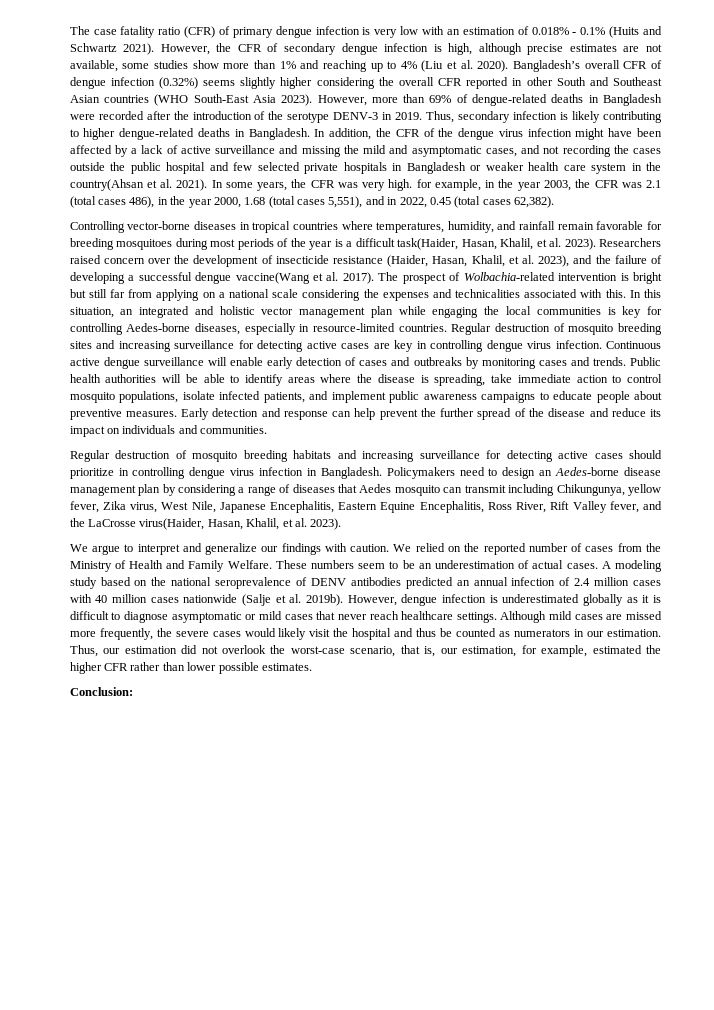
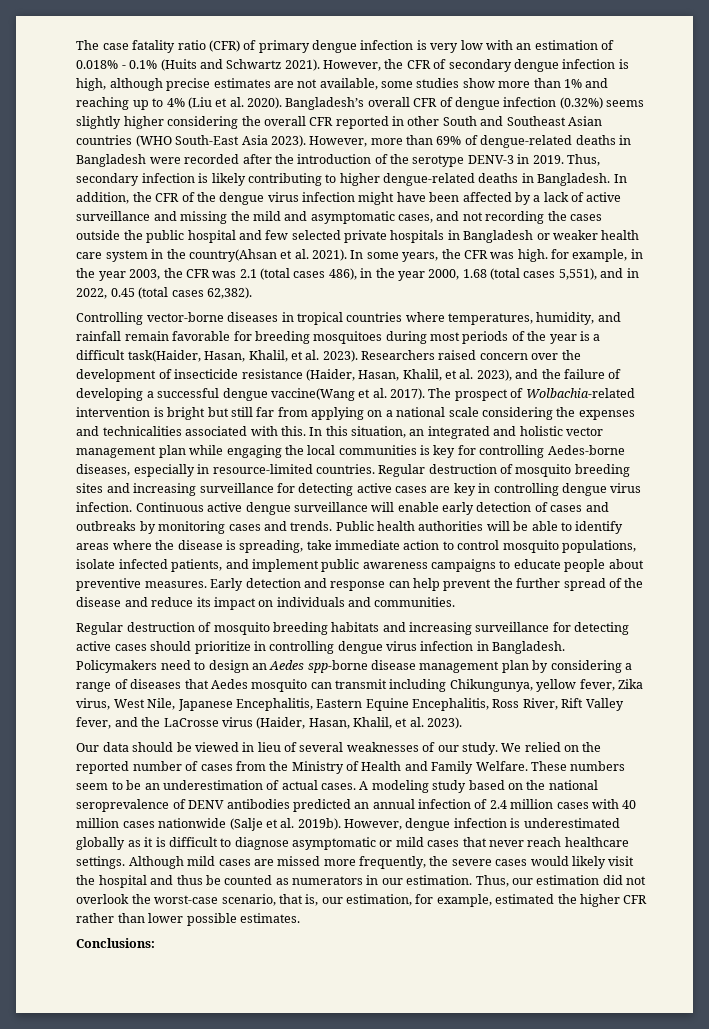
- In some years, the CFR was very high. for example, in the year 2003, the CFR was 2.1 (total cases 486), in the year 2000, 1.68 (total cases 5,551), and in 2022, 0.45 (total cases 62,382).
+ In some years, the CFR was high. for example, in the year 2003, the CFR was 2.1 (total cases 486), in the year 2000, 1.68 (total cases 5,551), and in 2022, 0.45 (total cases 62,382).
- Policymakers need to design an Aedes-borne disease management plan by considering a range of diseases that Aedes mosquito can transmit including Chikungunya, yellow fever, Zika virus, West Nile, Japanese Encephalitis, Eastern Equine Encephalitis, Ross River, Rift Valley fever, and the LaCrosse virus(Haider, Hasan, Khalil, et al. 2023).
+ Policymakers need to design an Aedes spp-borne disease management plan by considering a range of diseases that Aedes mosquito can transmit including Chikungunya, yellow fever, Zika virus, West Nile, Japanese Encephalitis, Eastern Equine Encephalitis, Ross River, Rift Valley fever, and the LaCrosse virus (Haider, Hasan, Khalil, et al. 2023).
- We argue to interpret and generalize our findings with caution.
+ Our data should be viewed in lieu of several weaknesses of our study.
- Conclusion:
+ Conclusions:

